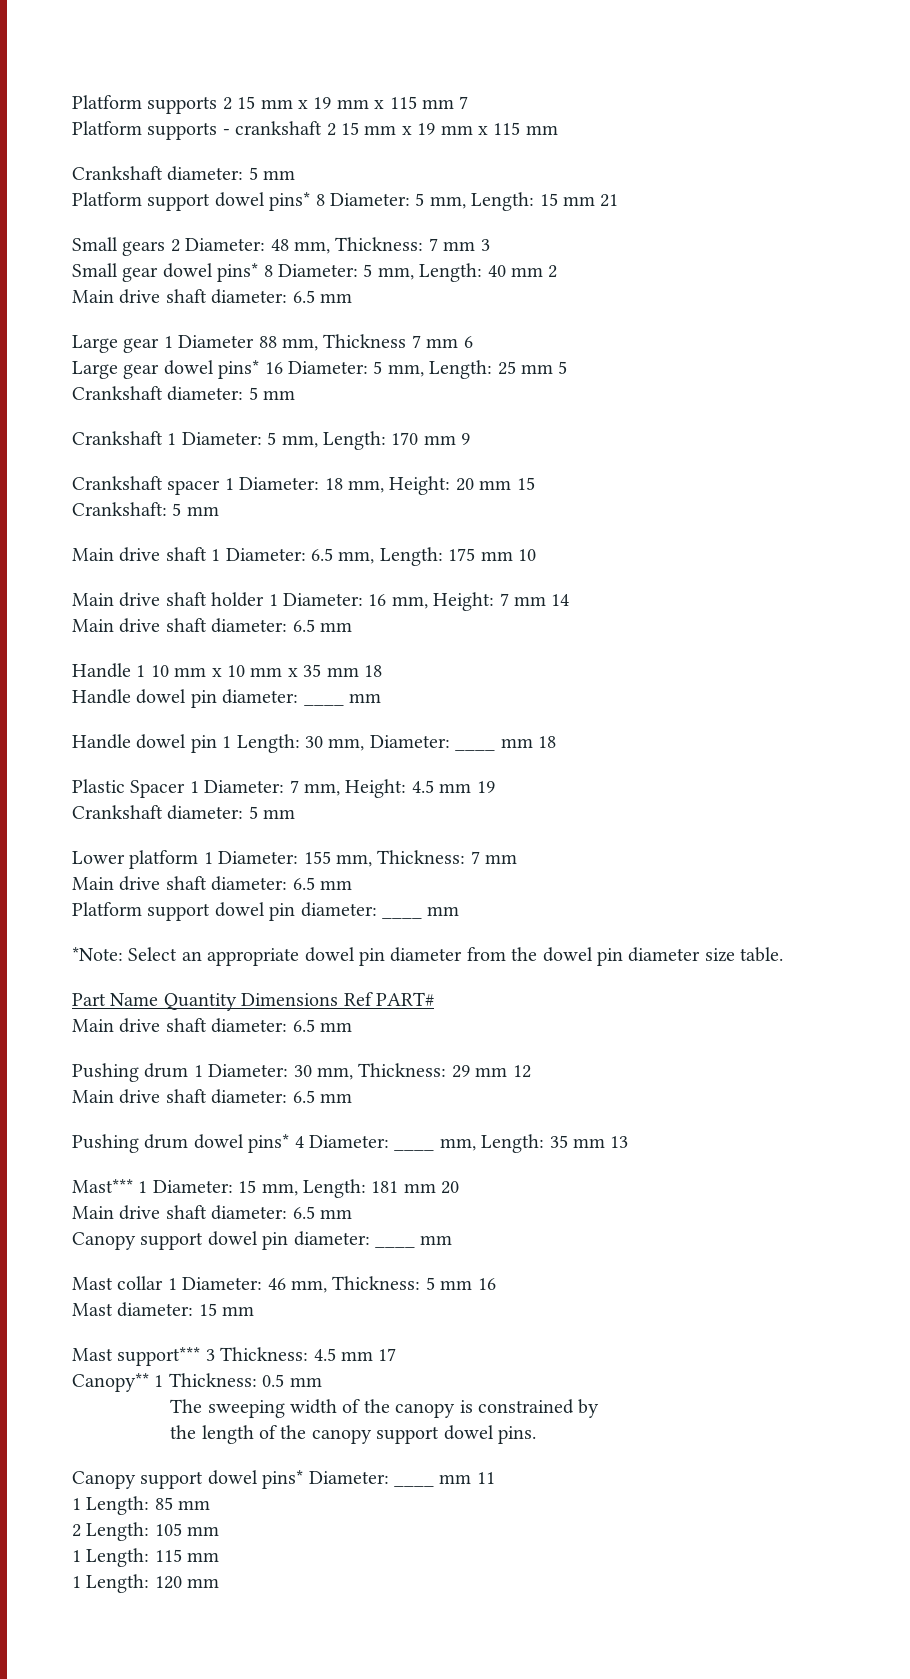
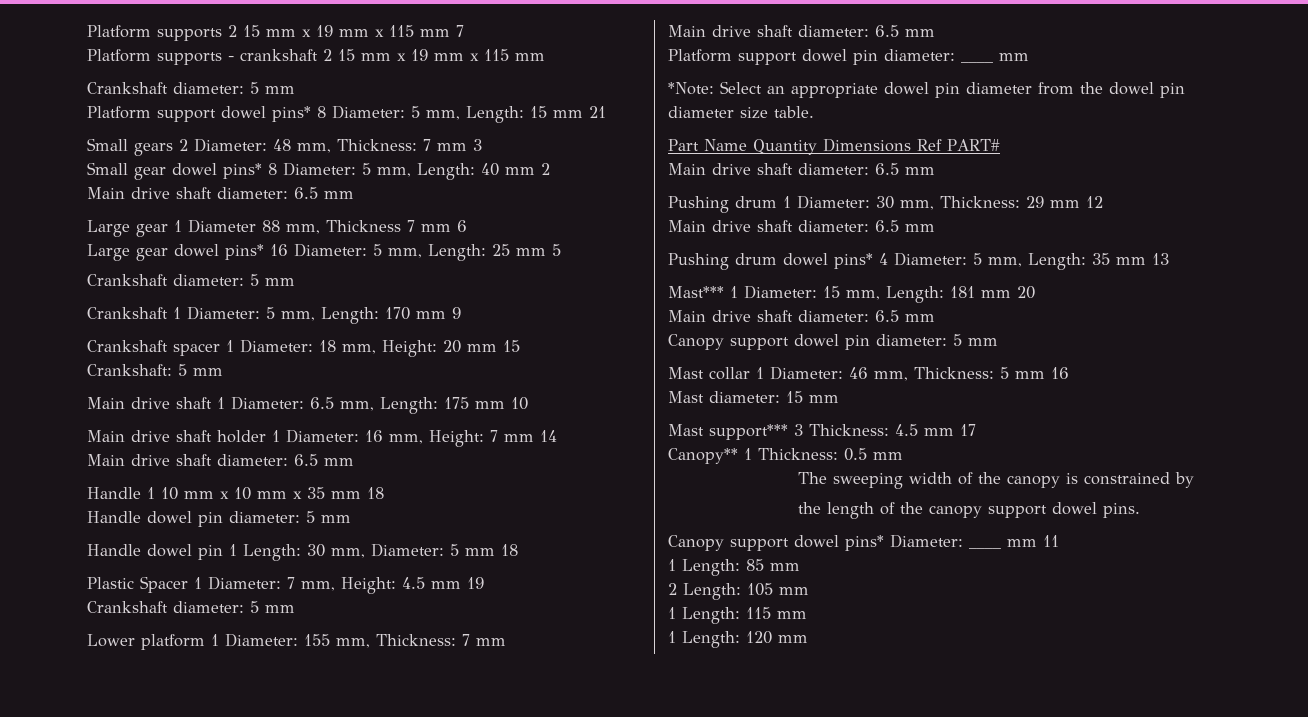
- Handle dowel pin diameter: ____ mm
+ Handle dowel pin diameter: 5 mm
- Handle dowel pin 1 Length: 30 mm, Diameter: ____ mm 18
+ Handle dowel pin 1 Length: 30 mm, Diameter: 5 mm 18
- Pushing drum dowel pins* 4 Diameter: ____ mm, Length: 35 mm 13
+ Pushing drum dowel pins* 4 Diameter: 5 mm, Length: 35 mm 13
- Canopy support dowel pin diameter: ____ mm
+ Canopy support dowel pin diameter: 5 mm

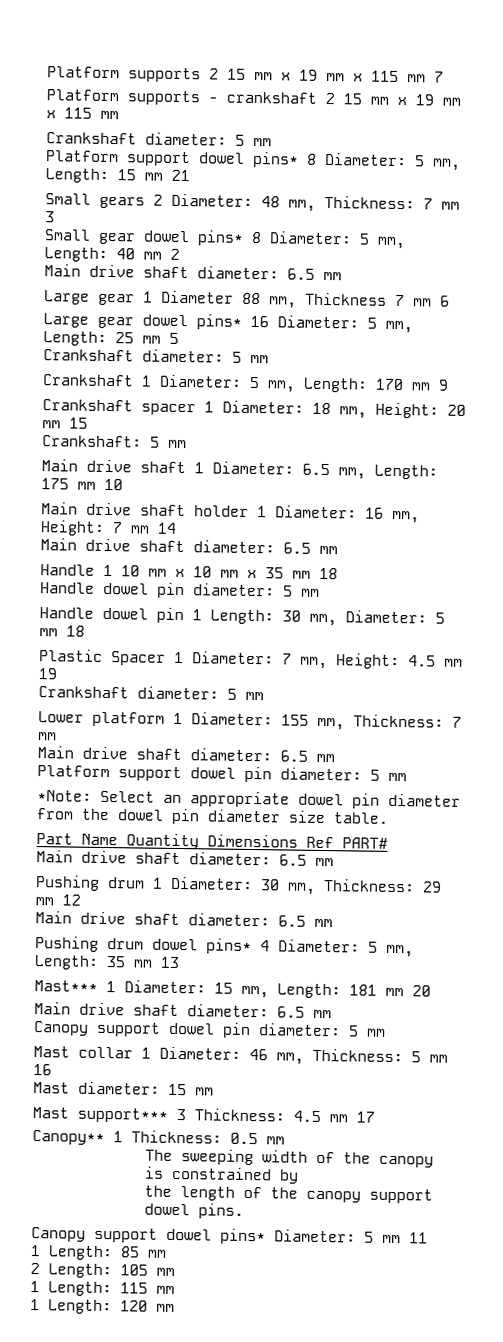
- Platform support dowel pin diameter: ____ mm
+ Platform support dowel pin diameter: 5 mm
- Canopy support dowel pins* Diameter: ____ mm 11
+ Canopy support dowel pins* Diameter: 5 mm 11

